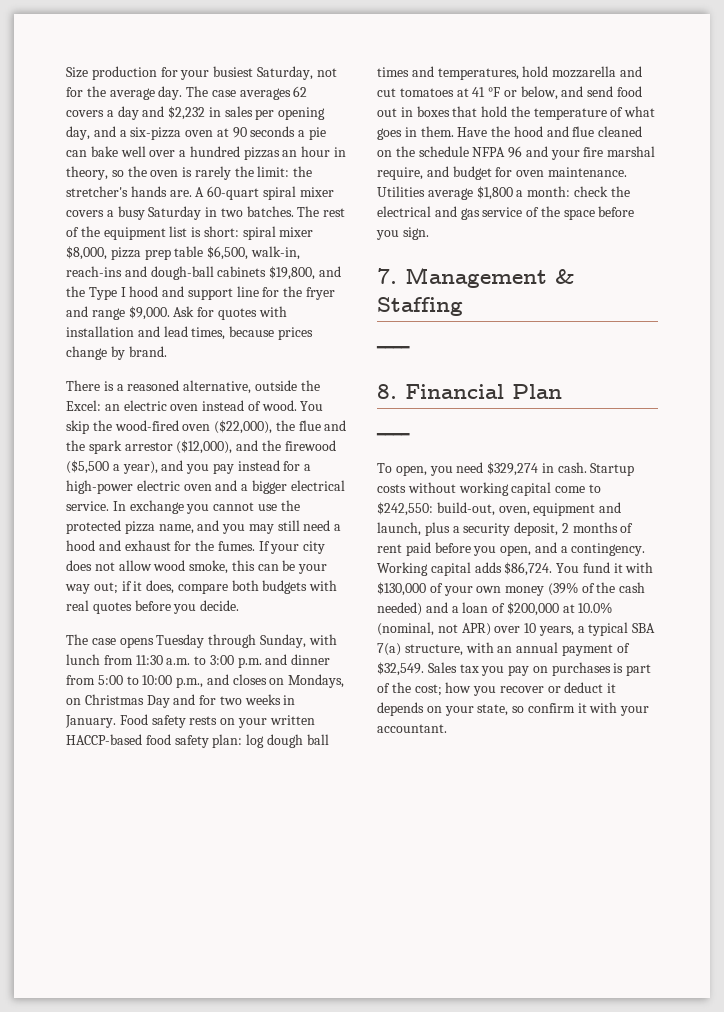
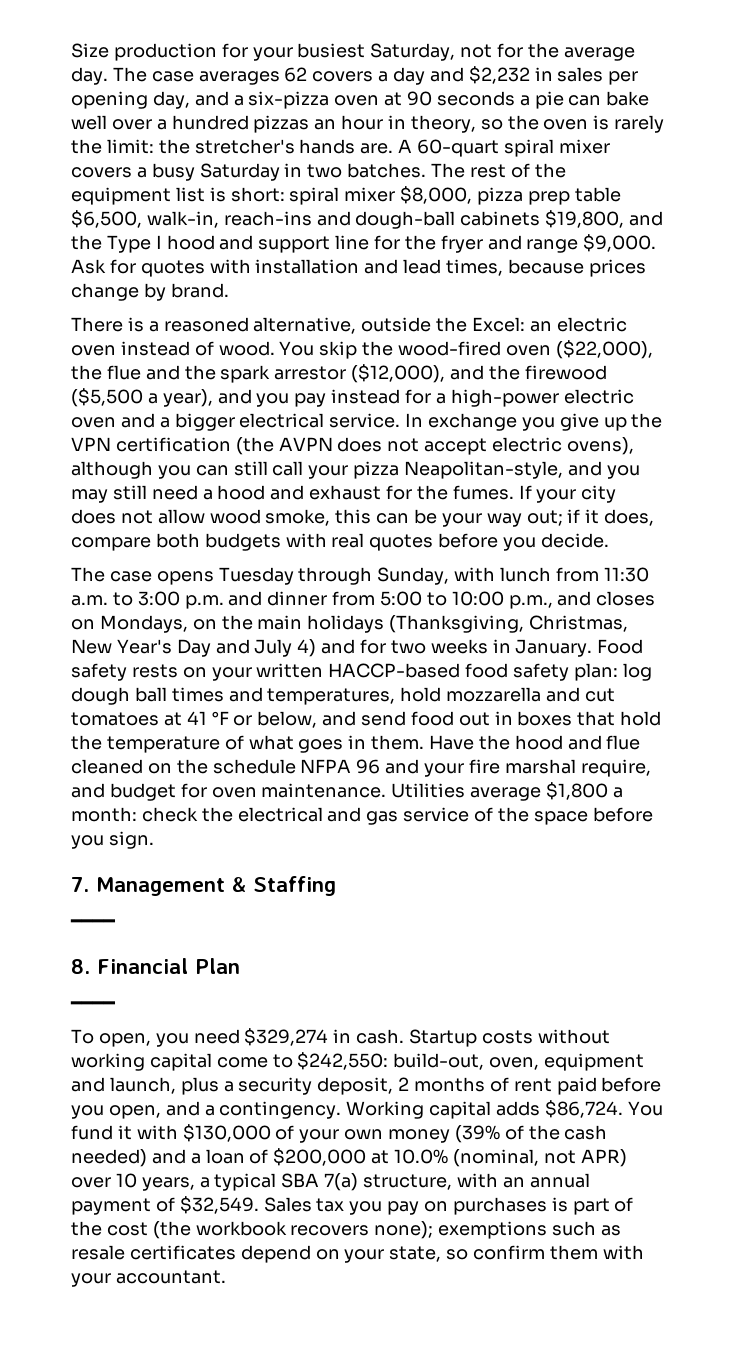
- In exchange you cannot use the protected pizza name, and you may still need a hood and exhaust for the fumes.
+ In exchange you give up the VPN certification (the AVPN does not accept electric ovens), although you can still call your pizza Neapolitan-style, and you may still need a hood and exhaust for the fumes.
- The case opens Tuesday through Sunday, with lunch from 11:30 a.m. to 3:00 p.m. and dinner from 5:00 to 10:00 p.m., and closes on Mondays, on Christmas Day and for two weeks in January.
+ The case opens Tuesday through Sunday, with lunch from 11:30 a.m. to 3:00 p.m. and dinner from 5:00 to 10:00 p.m., and closes on Mondays, on the main holidays (Thanksgiving, Christmas, New Year's Day and July 4) and for two weeks in January.
- Sales tax you pay on purchases is part of the cost; how you recover or deduct it depends on your state, so confirm it with your accountant.
+ Sales tax you pay on purchases is part of the cost (the workbook recovers none); exemptions such as resale certificates depend on your state, so confirm them with your accountant.

